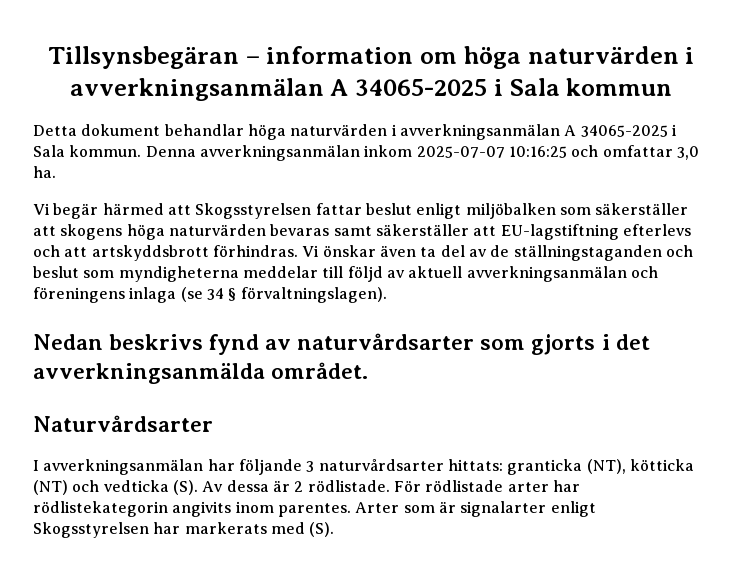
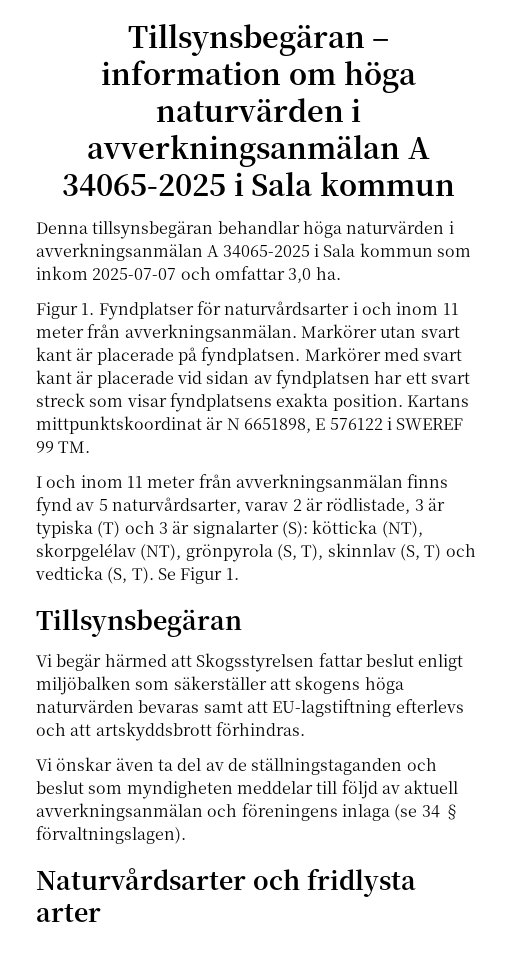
- Detta dokument behandlar höga naturvärden i avverkningsanmälan A 34065-2025 i Sala kommun. Denna avverkningsanmälan inkom 2025-07-07 10:16:25 och omfattar 3,0 ha.
+ Denna tillsynsbegäran behandlar höga naturvärden i avverkningsanmälan A 34065-2025 i Sala kommun som inkom 2025-07-07 och omfattar 3,0 ha.
+ Figur 1. Fyndplatser för naturvårdsarter i och inom 11 meter från avverkningsanmälan. Markörer utan svart kant är placerade på fyndplatsen. Markörer med svart kant är placerade vid sidan av fyndplatsen har ett svart streck som visar fyndplatsens exakta position. Kartans mittpunktskoordinat är N 6651898, E 576122 i SWEREF 99 TM.
+ I och inom 11 meter från avverkningsanmälan finns fynd av 5 naturvårdsarter, varav 2 är rödlistade, 3 är typiska (T) och 3 är signalarter (S): kötticka (NT), skorpgelélav (NT), grönpyrola (S, T), skinnlav (S, T) och vedticka (S, T). Se Figur 1.
+ Tillsynsbegäran
- Vi begär härmed att Skogsstyrelsen fattar beslut enligt miljöbalken som säkerställer att skogens höga naturvärden bevaras samt säkerställer att EU-lagstiftning efterlevs och att artskyddsbrott förhindras. Vi önskar även ta del av de ställningstaganden och beslut som myndigheterna meddelar till följd av aktuell avverkningsanmälan och föreningens inlaga (se 34 § förvaltningslagen).
+ Vi begär härmed att Skogsstyrelsen fattar beslut enligt miljöbalken som säkerställer att skogens höga naturvärden bevaras samt att EU-lagstiftning efterlevs och att artskyddsbrott förhindras.
+ Vi önskar även ta del av de ställningstaganden och beslut som myndigheten meddelar till följd av aktuell avverkningsanmälan och föreningens inlaga (se 34 § förvaltningslagen).
- Nedan beskrivs fynd av naturvårdsarter som gjorts i det avverkningsanmälda området.
- Naturvårdsarter
- I avverkningsanmälan har följande 3 naturvårdsarter hittats: granticka (NT), kötticka (NT) och vedticka (S). Av dessa är 2 rödlistade. För rödlistade arter har rödlistekategorin angivits inom parentes. Arter som är signalarter enligt Skogsstyrelsen har markerats med (S).
+ Naturvårdsarter och fridlysta arter

